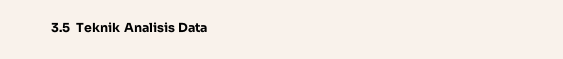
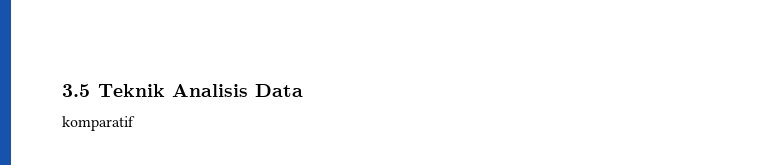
+ komparatif

